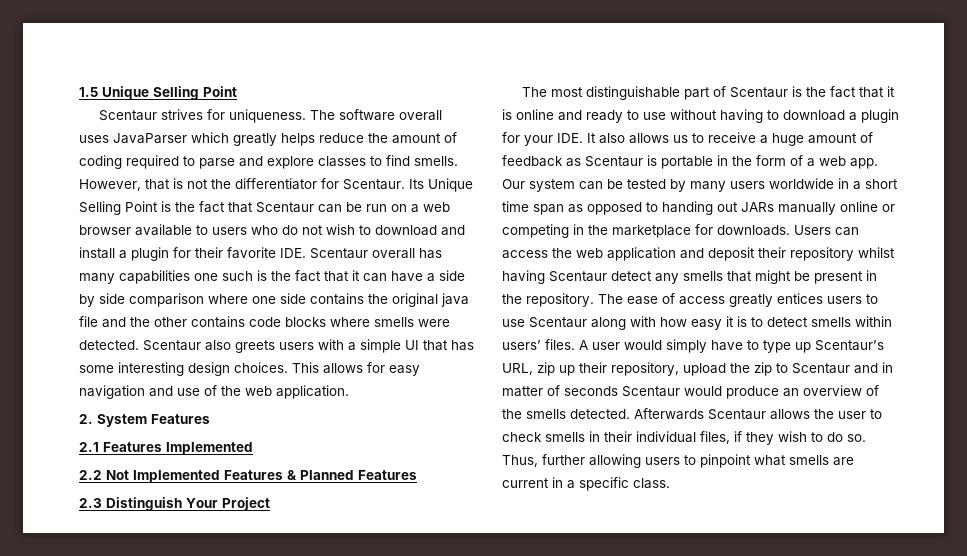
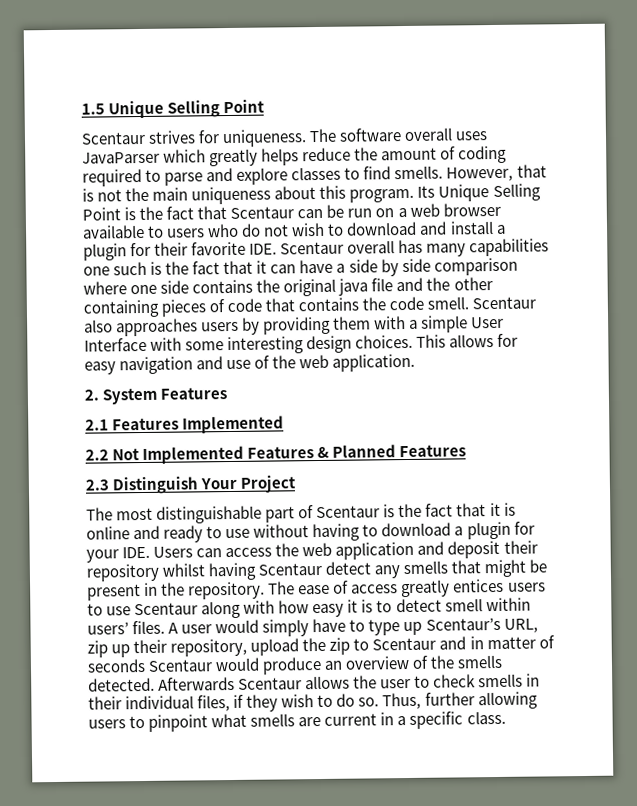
- However, that is not the differentiator for Scentaur.
+ However, that is not the main uniqueness about this program.
- Its Unique Selling Point is the fact that Scentaur can be run on a web browser available to users who do not wish to download and install a plugin for their favorite IDE. Scentaur overall has many capabilities one such is the fact that it can have a side by side comparison where one side contains the original java file and the other contains code blocks where smells were detected. Scentaur also greets users with a simple UI that has some interesting design choices.
+ Its Unique Selling Point is the fact that Scentaur can be run on a web browser available to users who do not wish to download and install a plugin for their favorite IDE. Scentaur overall has many capabilities one such is the fact that it can have a side by side comparison where one side contains the original java file and the other containing pieces of code that contains the code smell. Scentaur also approaches users by providing them with a simple User Interface with some interesting design choices.
- The most distinguishable part of Scentaur is the fact that it is online and ready to use without having to download a plugin for your IDE. It also allows us to receive a huge amount of feedback as Scentaur is portable in the form of a web app. Our system can be tested by many users worldwide in a short time span as opposed to handing out JARs manually online or competing in the marketplace for downloads. Users can access the web application and deposit their repository whilst having Scentaur detect any smells that might be present in the repository.
+ The most distinguishable part of Scentaur is the fact that it is online and ready to use without having to download a plugin for your IDE. Users can access the web application and deposit their repository whilst having Scentaur detect any smells that might be present in the repository.
- The ease of access greatly entices users to use Scentaur along with how easy it is to detect smells within users’ files.
+ The ease of access greatly entices users to use Scentaur along with how easy it is to detect smell within users’ files.

